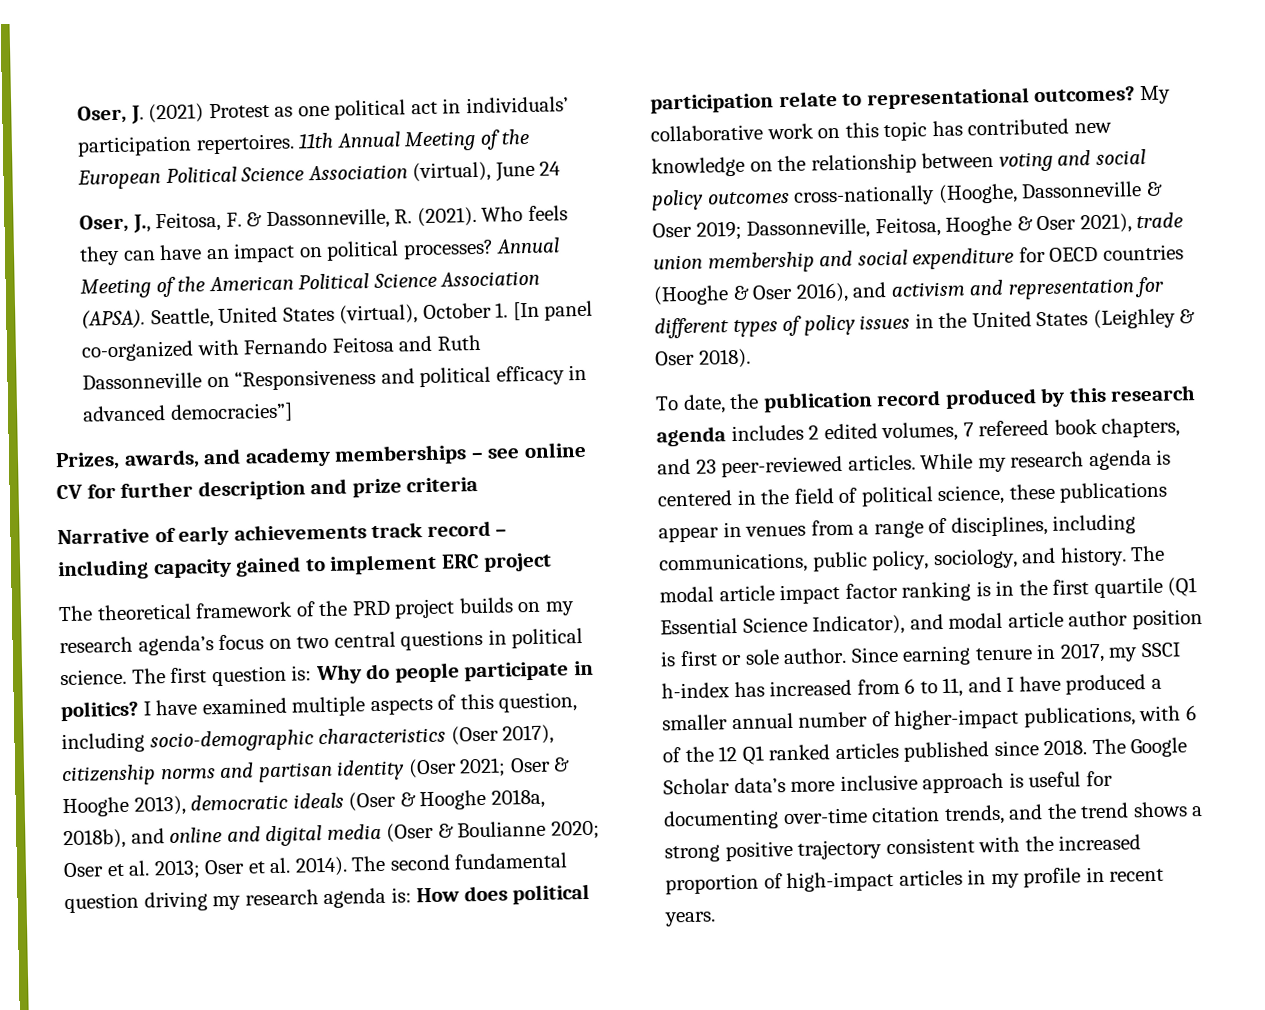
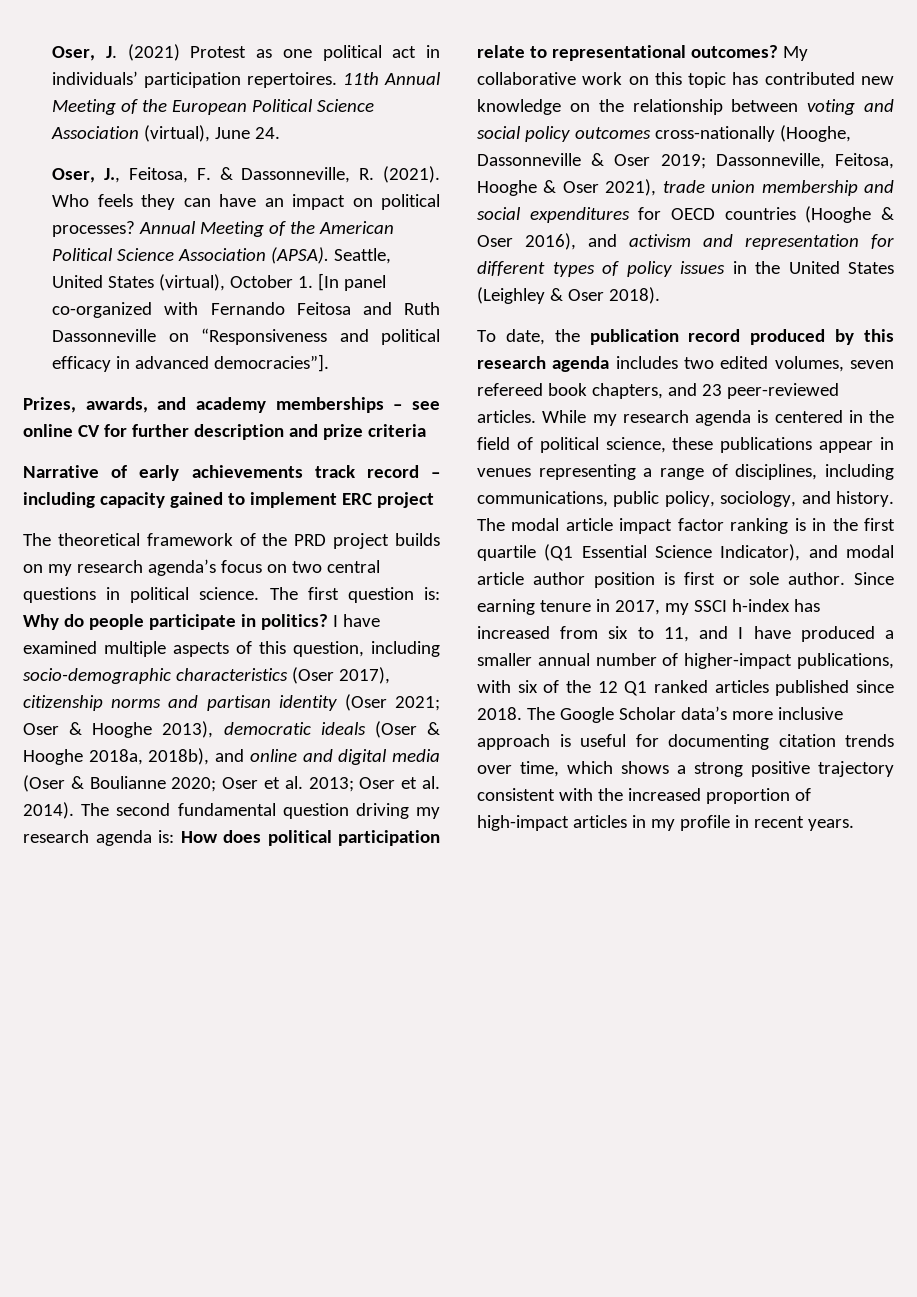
- 11th Annual Meeting of the European Political Science Association (virtual), June 24
+ 11th Annual Meeting of the European Political Science Association (virtual), June 24.
- Seattle, United States (virtual), October 1. [In panel co-organized with Fernando Feitosa and Ruth Dassonneville on “Responsiveness and political efficacy in advanced democracies”]
+ Seattle, United States (virtual), October 1. [In panel co-organized with Fernando Feitosa and Ruth Dassonneville on “Responsiveness and political efficacy in advanced democracies”].
- Dassonneville, Feitosa, Hooghe & Oser 2021), trade union membership and social expenditure for OECD countries (Hooghe & Oser 2016), and activism and representation for different types of policy issues in the United States (Leighley & Oser 2018).
+ Dassonneville, Feitosa, Hooghe & Oser 2021), trade union membership and social expenditures for OECD countries (Hooghe & Oser 2016), and activism and representation for different types of policy issues in the United States (Leighley & Oser 2018).
- To date, the publication record produced by this research agenda includes 2 edited volumes, 7 refereed book chapters, and 23 peer-reviewed articles.
+ To date, the publication record produced by this research agenda includes two edited volumes, seven refereed book chapters, and 23 peer-reviewed articles.
- While my research agenda is centered in the field of political science, these publications appear in venues from a range of disciplines, including communications, public policy, sociology, and history.
+ While my research agenda is centered in the field of political science, these publications appear in venues representing a range of disciplines, including communications, public policy, sociology, and history.
- Since earning tenure in 2017, my SSCI h-index has increased from 6 to 11, and I have produced a smaller annual number of higher-impact publications, with 6 of the 12 Q1 ranked articles published since 2018.
+ Since earning tenure in 2017, my SSCI h-index has increased from six to 11, and I have produced a smaller annual number of higher-impact publications, with six of the 12 Q1 ranked articles published since 2018.
- The Google Scholar data’s more inclusive approach is useful for documenting over-time citation trends, and the trend shows a strong positive trajectory consistent with the increased proportion of high-impact articles in my profile in recent years.
+ The Google Scholar data’s more inclusive approach is useful for documenting citation trends over time, which shows a strong positive trajectory consistent with the increased proportion of high-impact articles in my profile in recent years.

